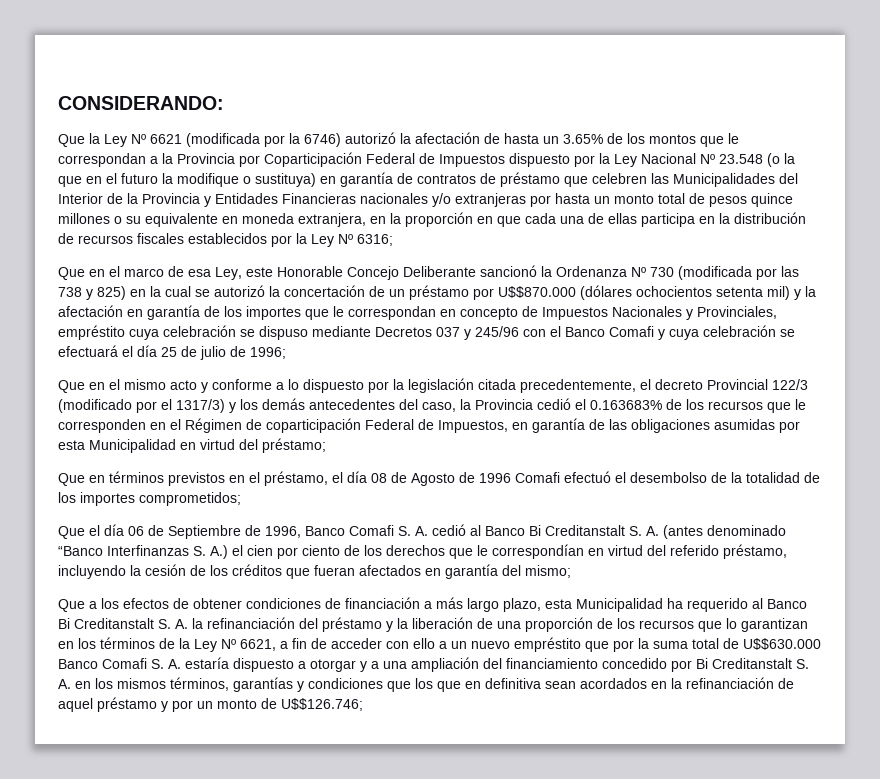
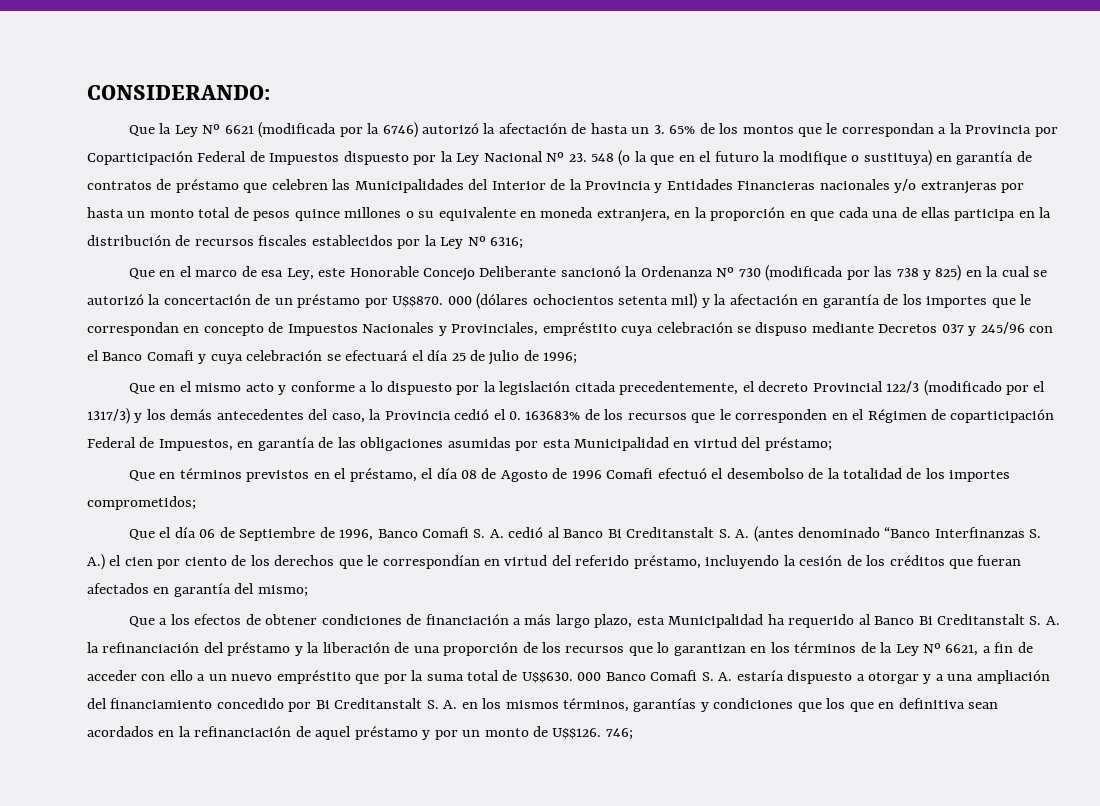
- Que la Ley Nº 6621 (modificada por la 6746) autorizó la afectación de hasta un 3.65% de los montos que le correspondan a la Provincia por Coparticipación Federal de Impuestos dispuesto por la Ley Nacional Nº 23.548 (o la que en el futuro la modifique o sustituya) en garantía de contratos de préstamo que celebren las Municipalidades del Interior de la Provincia y Entidades Financieras nacionales y/o extranjeras por hasta un monto total de pesos quince millones o su equivalente en moneda extranjera, en la proporción en que cada una de ellas participa en la distribución de recursos fiscales establecidos por la Ley Nº 6316;
+ Que la Ley Nº 6621 (modificada por la 6746) autorizó la afectación de hasta un 3. 65% de los montos que le correspondan a la Provincia por Coparticipación Federal de Impuestos dispuesto por la Ley Nacional Nº 23. 548 (o la que en el futuro la modifique o sustituya) en garantía de contratos de préstamo que celebren las Municipalidades del Interior de la Provincia y Entidades Financieras nacionales y/o extranjeras por hasta un monto total de pesos quince millones o su equivalente en moneda extranjera, en la proporción en que cada una de ellas participa en la distribución de recursos fiscales establecidos por la Ley Nº 6316;
- Que en el marco de esa Ley, este Honorable Concejo Deliberante sancionó la Ordenanza Nº 730 (modificada por las 738 y 825) en la cual se autorizó la concertación de un préstamo por U$$870.000 (dólares ochocientos setenta mil) y la afectación en garantía de los importes que le correspondan en concepto de Impuestos Nacionales y Provinciales, empréstito cuya celebración se dispuso mediante Decretos 037 y 245/96 con el Banco Comafi y cuya celebración se efectuará el día 25 de julio de 1996;
+ Que en el marco de esa Ley, este Honorable Concejo Deliberante sancionó la Ordenanza Nº 730 (modificada por las 738 y 825) en la cual se autorizó la concertación de un préstamo por U$$870. 000 (dólares ochocientos setenta mil) y la afectación en garantía de los importes que le correspondan en concepto de Impuestos Nacionales y Provinciales, empréstito cuya celebración se dispuso mediante Decretos 037 y 245/96 con el Banco Comafi y cuya celebración se efectuará el día 25 de julio de 1996;
- Que en el mismo acto y conforme a lo dispuesto por la legislación citada precedentemente, el decreto Provincial 122/3 (modificado por el 1317/3) y los demás antecedentes del caso, la Provincia cedió el 0.163683% de los recursos que le corresponden en el Régimen de coparticipación Federal de Impuestos, en garantía de las obligaciones asumidas por esta Municipalidad en virtud del préstamo;
+ Que en el mismo acto y conforme a lo dispuesto por la legislación citada precedentemente, el decreto Provincial 122/3 (modificado por el 1317/3) y los demás antecedentes del caso, la Provincia cedió el 0. 163683% de los recursos que le corresponden en el Régimen de coparticipación Federal de Impuestos, en garantía de las obligaciones asumidas por esta Municipalidad en virtud del préstamo;
- Que a los efectos de obtener condiciones de financiación a más largo plazo, esta Municipalidad ha requerido al Banco Bi Creditanstalt S. A. la refinanciación del préstamo y la liberación de una proporción de los recursos que lo garantizan en los términos de la Ley Nº 6621, a fin de acceder con ello a un nuevo empréstito que por la suma total de U$$630.000 Banco Comafi S. A. estaría dispuesto a otorgar y a una ampliación del financiamiento concedido por Bi Creditanstalt S. A. en los mismos términos, garantías y condiciones que los que en definitiva sean acordados en la refinanciación de aquel préstamo y por un monto de U$$126.746;
+ Que a los efectos de obtener condiciones de financiación a más largo plazo, esta Municipalidad ha requerido al Banco Bi Creditanstalt S. A. la refinanciación del préstamo y la liberación de una proporción de los recursos que lo garantizan en los términos de la Ley Nº 6621, a fin de acceder con ello a un nuevo empréstito que por la suma total de U$$630. 000 Banco Comafi S. A. estaría dispuesto a otorgar y a una ampliación del financiamiento concedido por Bi Creditanstalt S. A. en los mismos términos, garantías y condiciones que los que en definitiva sean acordados en la refinanciación de aquel préstamo y por un monto de U$$126. 746;

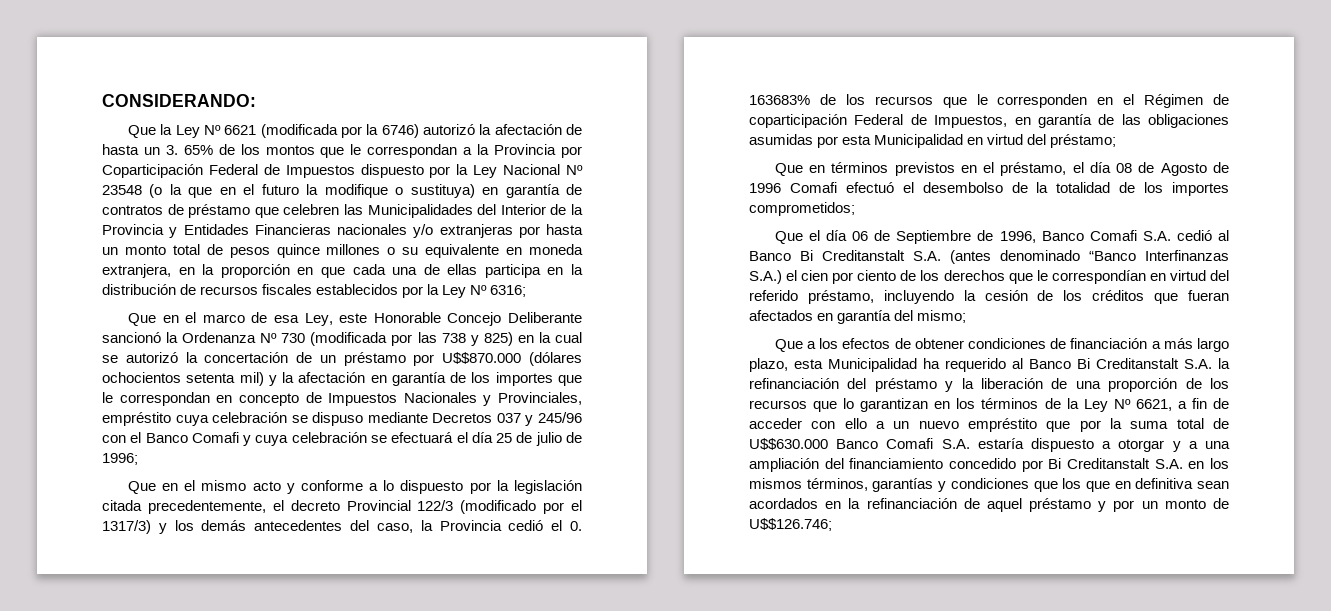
- Que la Ley Nº 6621 (modificada por la 6746) autorizó la afectación de hasta un 3. 65% de los montos que le correspondan a la Provincia por Coparticipación Federal de Impuestos dispuesto por la Ley Nacional Nº 23. 548 (o la que en el futuro la modifique o sustituya) en garantía de contratos de préstamo que celebren las Municipalidades del Interior de la Provincia y Entidades Financieras nacionales y/o extranjeras por hasta un monto total de pesos quince millones o su equivalente en moneda extranjera, en la proporción en que cada una de ellas participa en la distribución de recursos fiscales establecidos por la Ley Nº 6316;
+ Que la Ley Nº 6621 (modificada por la 6746) autorizó la afectación de hasta un 3. 65% de los montos que le correspondan a la Provincia por Coparticipación Federal de Impuestos dispuesto por la Ley Nacional Nº 23548 (o la que en el futuro la modifique o sustituya) en garantía de contratos de préstamo que celebren las Municipalidades del Interior de la Provincia y Entidades Financieras nacionales y/o extranjeras por hasta un monto total de pesos quince millones o su equivalente en moneda extranjera, en la proporción en que cada una de ellas participa en la distribución de recursos fiscales establecidos por la Ley Nº 6316;
- Que en el marco de esa Ley, este Honorable Concejo Deliberante sancionó la Ordenanza Nº 730 (modificada por las 738 y 825) en la cual se autorizó la concertación de un préstamo por U$$870. 000 (dólares ochocientos setenta mil) y la afectación en garantía de los importes que le correspondan en concepto de Impuestos Nacionales y Provinciales, empréstito cuya celebración se dispuso mediante Decretos 037 y 245/96 con el Banco Comafi y cuya celebración se efectuará el día 25 de julio de 1996;
+ Que en el marco de esa Ley, este Honorable Concejo Deliberante sancionó la Ordenanza Nº 730 (modificada por las 738 y 825) en la cual se autorizó la concertación de un préstamo por U$$870.000 (dólares ochocientos setenta mil) y la afectación en garantía de los importes que le correspondan en concepto de Impuestos Nacionales y Provinciales, empréstito cuya celebración se dispuso mediante Decretos 037 y 245/96 con el Banco Comafi y cuya celebración se efectuará el día 25 de julio de 1996;
- Que el día 06 de Septiembre de 1996, Banco Comafi S. A. cedió al Banco Bi Creditanstalt S. A. (antes denominado “Banco Interfinanzas S. A.) el cien por ciento de los derechos que le correspondían en virtud del referido préstamo, incluyendo la cesión de los créditos que fueran afectados en garantía del mismo;
+ Que el día 06 de Septiembre de 1996, Banco Comafi S.A. cedió al Banco Bi Creditanstalt S.A. (antes denominado “Banco Interfinanzas S.A.) el cien por ciento de los derechos que le correspondían en virtud del referido préstamo, incluyendo la cesión de los créditos que fueran afectados en garantía del mismo;
- Que a los efectos de obtener condiciones de financiación a más largo plazo, esta Municipalidad ha requerido al Banco Bi Creditanstalt S. A. la refinanciación del préstamo y la liberación de una proporción de los recursos que lo garantizan en los términos de la Ley Nº 6621, a fin de acceder con ello a un nuevo empréstito que por la suma total de U$$630. 000 Banco Comafi S. A. estaría dispuesto a otorgar y a una ampliación del financiamiento concedido por Bi Creditanstalt S. A. en los mismos términos, garantías y condiciones que los que en definitiva sean acordados en la refinanciación de aquel préstamo y por un monto de U$$126. 746;
+ Que a los efectos de obtener condiciones de financiación a más largo plazo, esta Municipalidad ha requerido al Banco Bi Creditanstalt S.A. la refinanciación del préstamo y la liberación de una proporción de los recursos que lo garantizan en los términos de la Ley Nº 6621, a fin de acceder con ello a un nuevo empréstito que por la suma total de U$$630.000 Banco Comafi S.A. estaría dispuesto a otorgar y a una ampliación del financiamiento concedido por Bi Creditanstalt S.A. en los mismos términos, garantías y condiciones que los que en definitiva sean acordados en la refinanciación de aquel préstamo y por un monto de U$$126.746;

